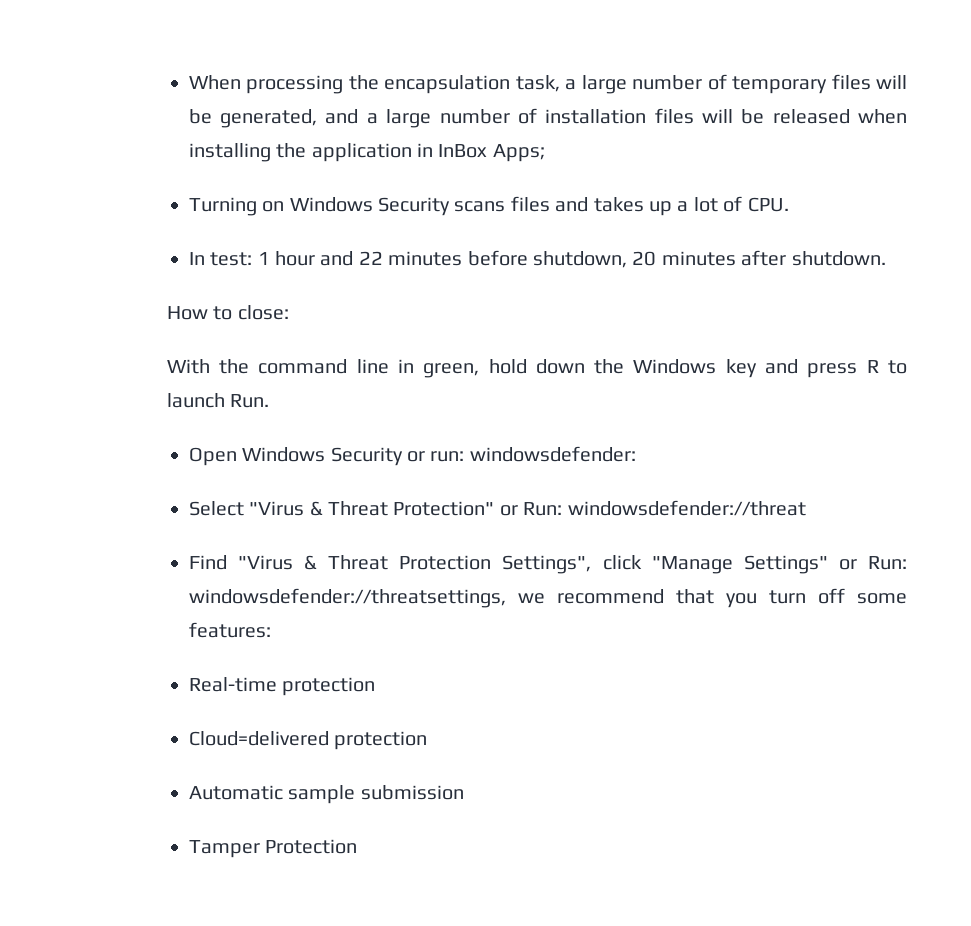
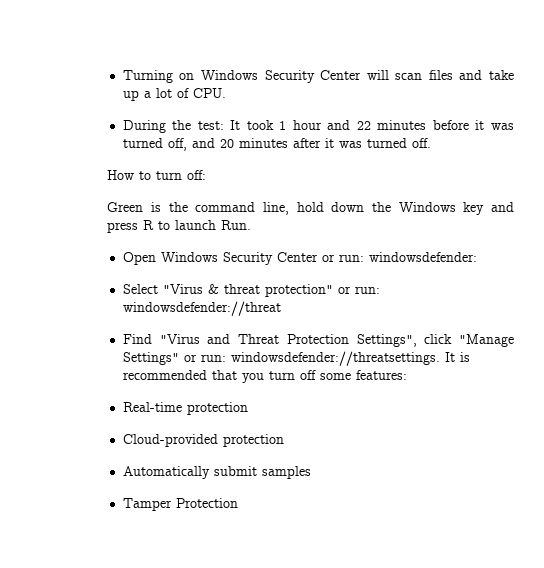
- When processing the encapsulation task, a large number of temporary files will be generated, and a large number of installation files will be released when installing the application in InBox Apps;
- Turning on Windows Security scans files and takes up a lot of CPU.
+ Turning on Windows Security Center will scan files and take up a lot of CPU.
- In test: 1 hour and 22 minutes before shutdown, 20 minutes after shutdown.
- How to close:
- With the command line in green, hold down the Windows key and press R to launch Run.
+ During the test: It took 1 hour and 22 minutes before it was turned off, and 20 minutes after it was turned off.
+ How to turn off:
+ Green is the command line, hold down the Windows key and press R to launch Run.
- Open Windows Security or run: windowsdefender:
+ Open Windows Security Center or run: windowsdefender:
- Select "Virus & Threat Protection" or Run: windowsdefender://threat
+ Select "Virus & threat protection" or run: windowsdefender://threat
- Find "Virus & Threat Protection Settings", click "Manage Settings" or Run: windowsdefender://threatsettings, we recommend that you turn off some features:
+ Find "Virus and Threat Protection Settings", click "Manage Settings" or run: windowsdefender://threatsettings. It is recommended that you turn off some features:
- Cloud=delivered protection
- Automatic sample submission
+ Cloud-provided protection
+ Automatically submit samples

